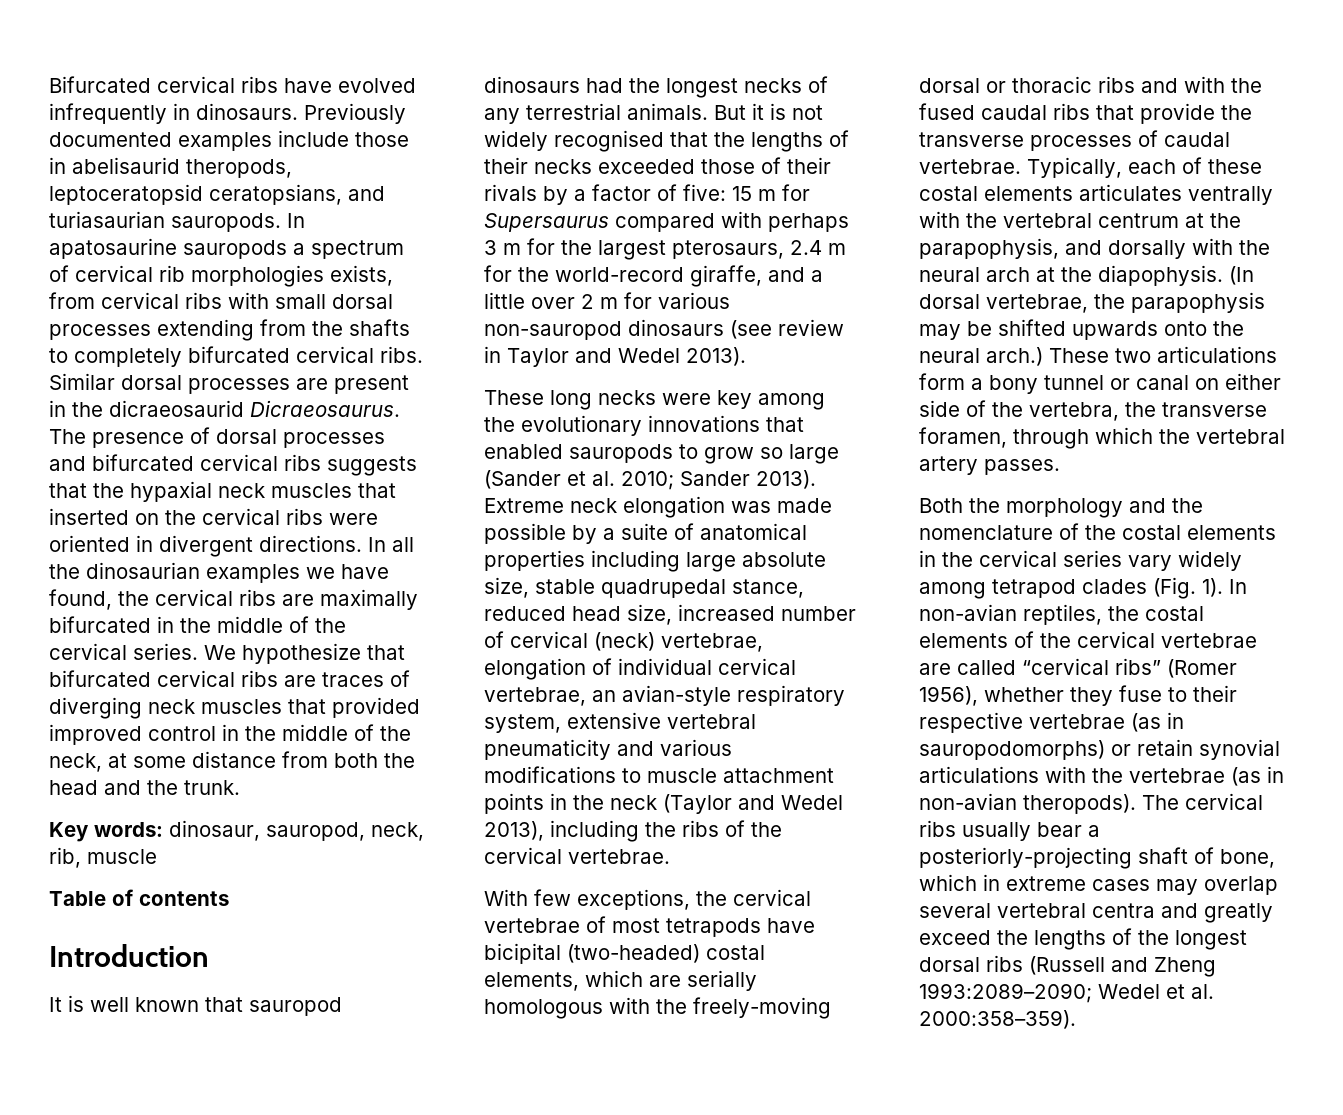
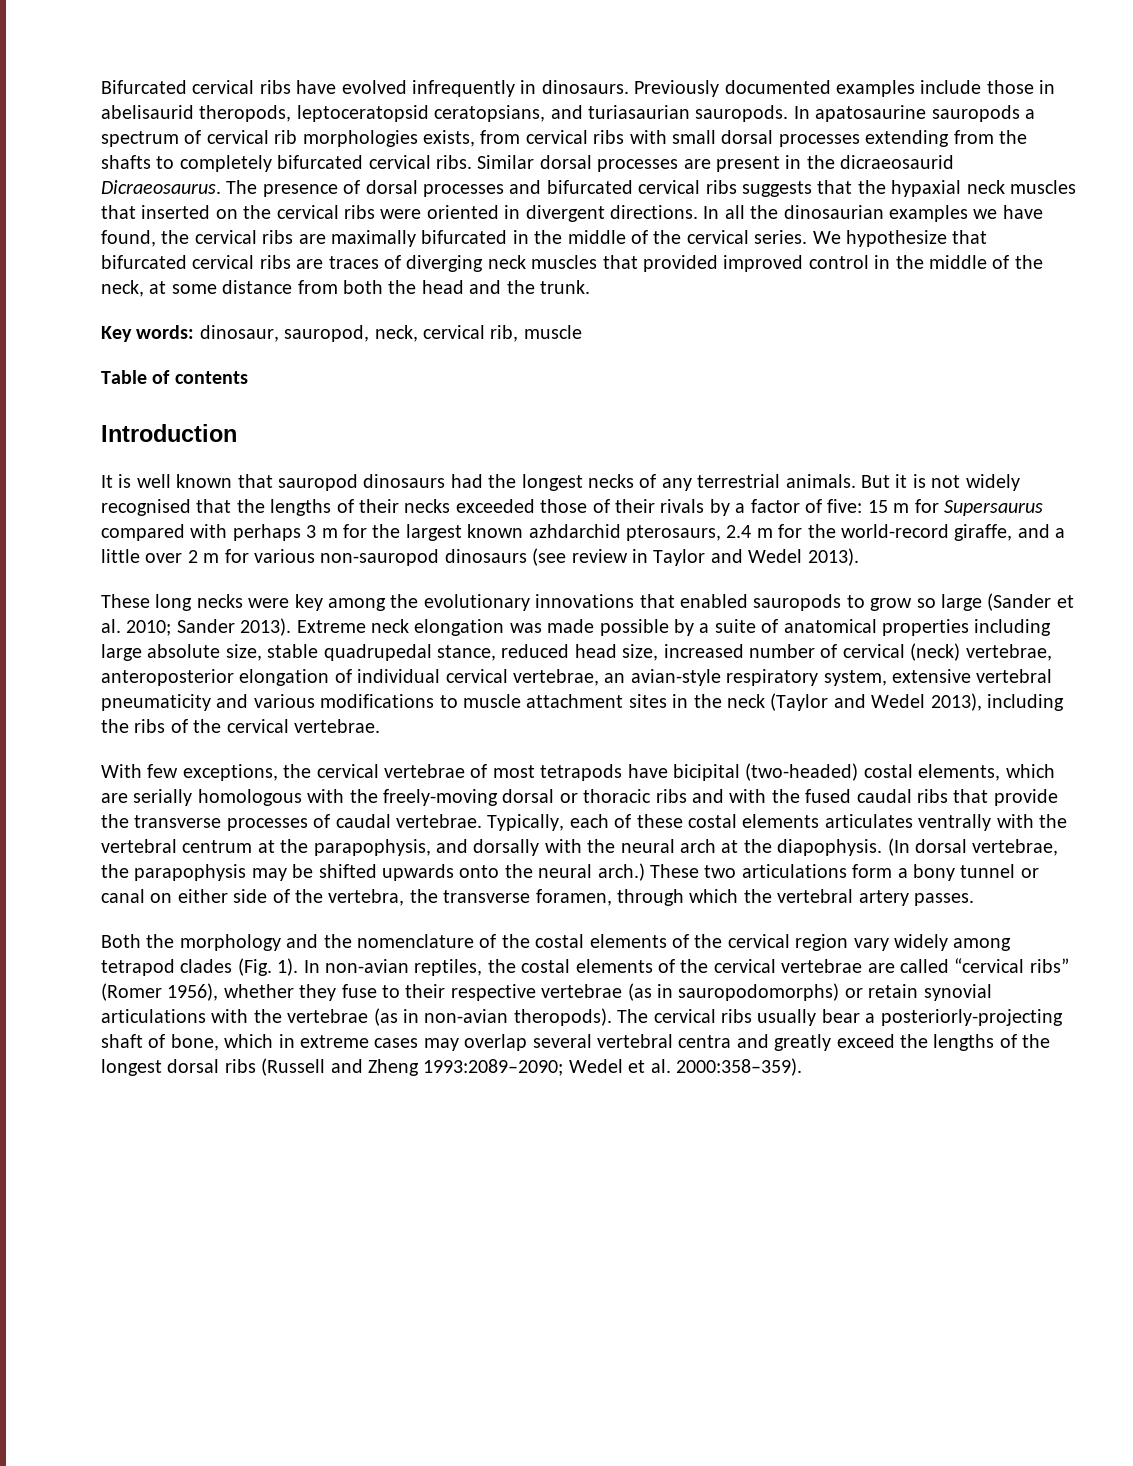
- Key words: dinosaur, sauropod, neck, rib, muscle
+ Key words: dinosaur, sauropod, neck, cervical rib, muscle
- But it is not widely recognised that the lengths of their necks exceeded those of their rivals by a factor of five: 15 m for Supersaurus compared with perhaps 3 m for the largest pterosaurs, 2.4 m for the world-record giraffe, and a little over 2 m for various non-sauropod dinosaurs (see review in Taylor and Wedel 2013).
+ But it is not widely recognised that the lengths of their necks exceeded those of their rivals by a factor of five: 15 m for Supersaurus compared with perhaps 3 m for the largest known azhdarchid pterosaurs, 2.4 m for the world-record giraffe, and a little over 2 m for various non-sauropod dinosaurs (see review in Taylor and Wedel 2013).
- Extreme neck elongation was made possible by a suite of anatomical properties including large absolute size, stable quadrupedal stance, reduced head size, increased number of cervical (neck) vertebrae, elongation of individual cervical vertebrae, an avian-style respiratory system, extensive vertebral pneumaticity and various modifications to muscle attachment points in the neck (Taylor and Wedel 2013), including the ribs of the cervical vertebrae.
+ Extreme neck elongation was made possible by a suite of anatomical properties including large absolute size, stable quadrupedal stance, reduced head size, increased number of cervical (neck) vertebrae, anteroposterior elongation of individual cervical vertebrae, an avian-style respiratory system, extensive vertebral pneumaticity and various modifications to muscle attachment sites in the neck (Taylor and Wedel 2013), including the ribs of the cervical vertebrae.
- Both the morphology and the nomenclature of the costal elements in the cervical series vary widely among tetrapod clades (Fig. 1).
+ Both the morphology and the nomenclature of the costal elements of the cervical region vary widely among tetrapod clades (Fig. 1).

